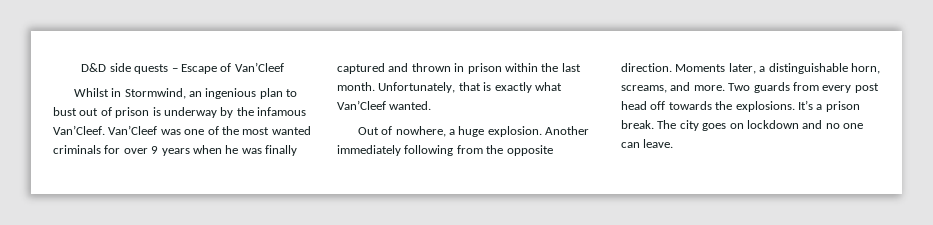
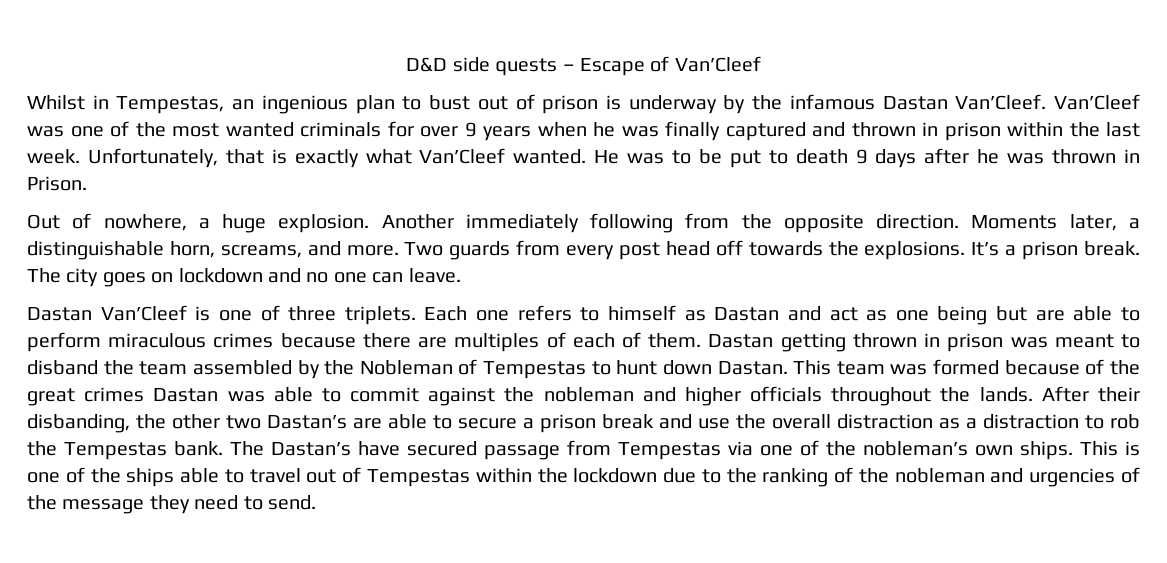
- Whilst in Stormwind, an ingenious plan to bust out of prison is underway by the infamous Van’Cleef.
+ Whilst in Tempestas, an ingenious plan to bust out of prison is underway by the infamous Dastan Van’Cleef.
- Van’Cleef was one of the most wanted criminals for over 9 years when he was finally captured and thrown in prison within the last month.
+ Van’Cleef was one of the most wanted criminals for over 9 years when he was finally captured and thrown in prison within the last week.
+ He was to be put to death 9 days after he was thrown in Prison.
+ Dastan Van’Cleef is one of three triplets. Each one refers to himself as Dastan and act as one being but are able to perform miraculous crimes because there are multiples of each of them. Dastan getting thrown in prison was meant to disband the team assembled by the Nobleman of Tempestas to hunt down Dastan. This team was formed because of the great crimes Dastan was able to commit against the nobleman and higher officials throughout the lands. After their disbanding, the other two Dastan’s are able to secure a prison break and use the overall distraction as a distraction to rob the Tempestas bank. The Dastan’s have secured passage from Tempestas via one of the nobleman’s own ships. This is one of the ships able to travel out of Tempestas within the lockdown due to the ranking of the nobleman and urgencies of the message they need to send.

